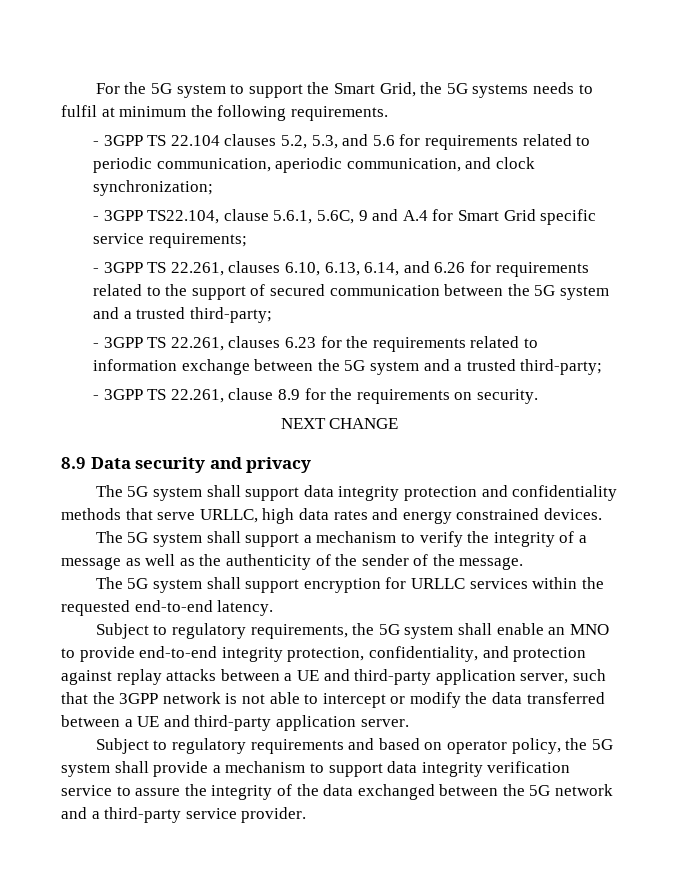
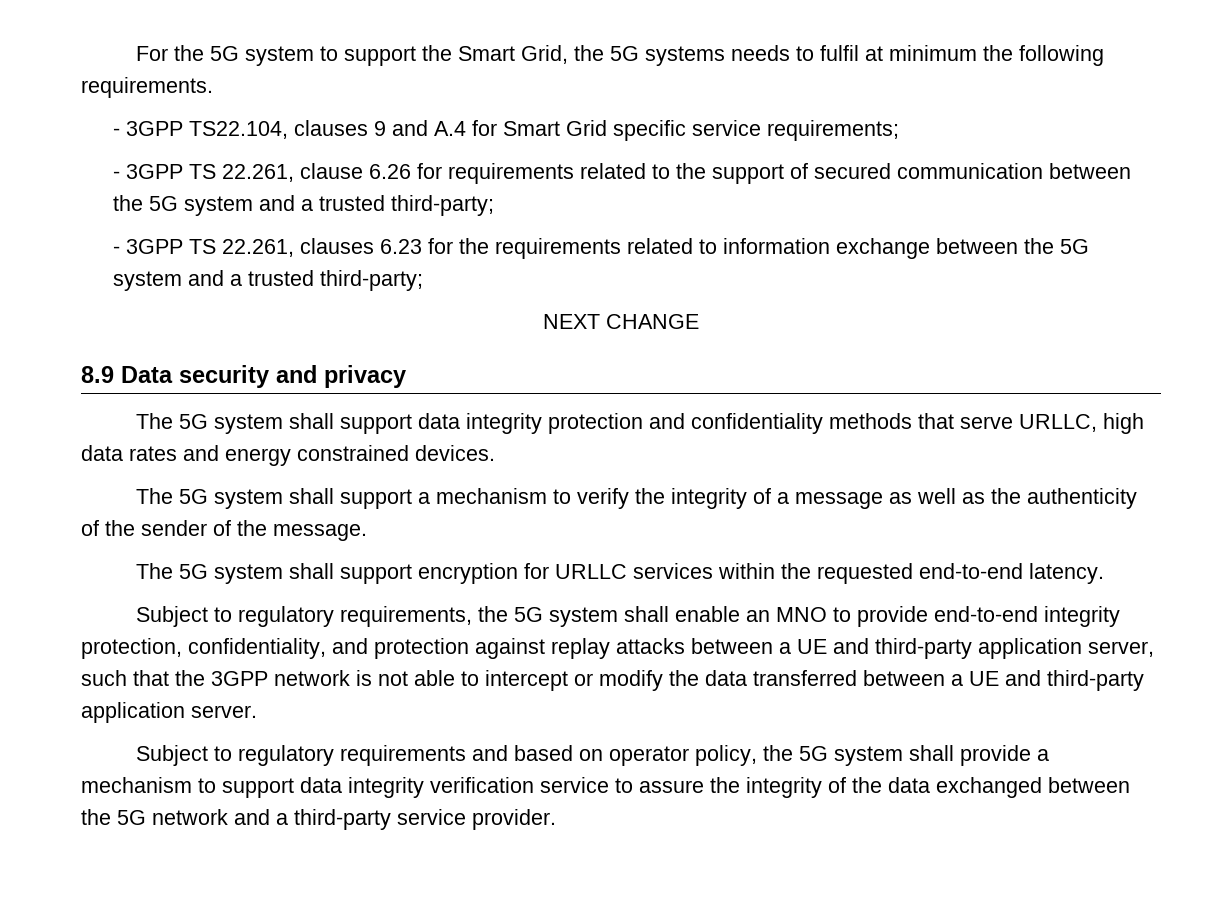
- - 3GPP TS 22.104 clauses 5.2, 5.3, and 5.6 for requirements related to periodic communication, aperiodic communication, and clock synchronization;
- - 3GPP TS22.104, clause 5.6.1, 5.6C, 9 and A.4 for Smart Grid specific service requirements;
+ - 3GPP TS22.104, clauses 9 and A.4 for Smart Grid specific service requirements;
- - 3GPP TS 22.261, clauses 6.10, 6.13, 6.14, and 6.26 for requirements related to the support of secured communication between the 5G system and a trusted third-party;
+ - 3GPP TS 22.261, clause 6.26 for requirements related to the support of secured communication between the 5G system and a trusted third-party;
- - 3GPP TS 22.261, clause 8.9 for the requirements on security.

